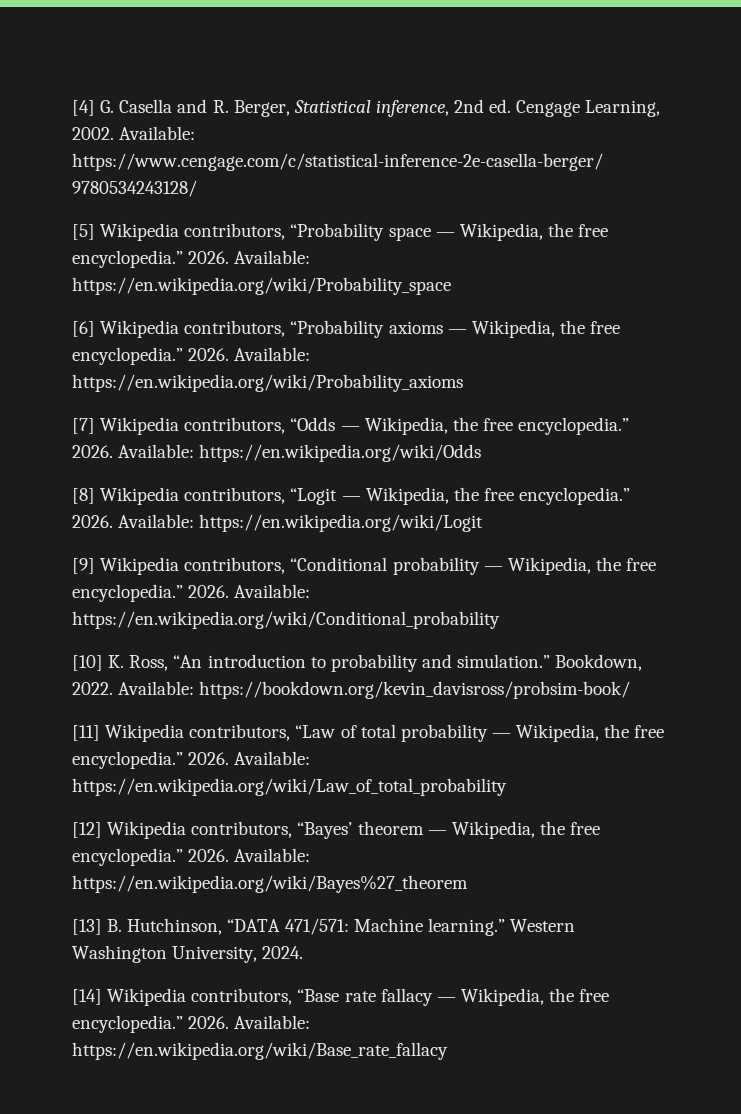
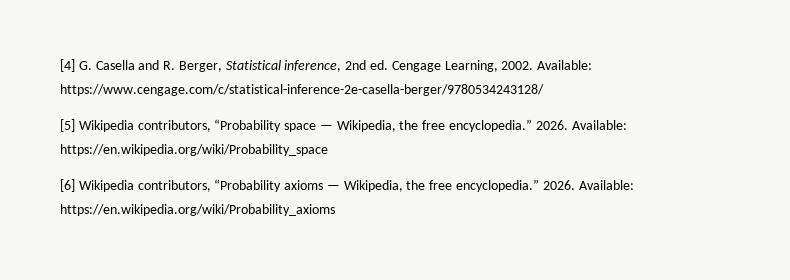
- [7] Wikipedia contributors, “Odds — Wikipedia, the free encyclopedia.” 2026. Available: https://en.wikipedia.org/wiki/Odds
- [8] Wikipedia contributors, “Logit — Wikipedia, the free encyclopedia.” 2026. Available: https://en.wikipedia.org/wiki/Logit
- [9] Wikipedia contributors, “Conditional probability — Wikipedia, the free encyclopedia.” 2026. Available: https://en.wikipedia.org/wiki/Conditional_probability
- [10] K. Ross, “An introduction to probability and simulation.” Bookdown, 2022. Available: https://bookdown.org/kevin_davisross/probsim-book/
- [11] Wikipedia contributors, “Law of total probability — Wikipedia, the free encyclopedia.” 2026. Available: https://en.wikipedia.org/wiki/Law_of_total_probability
- [12] Wikipedia contributors, “Bayes’ theorem — Wikipedia, the free encyclopedia.” 2026. Available: https://en.wikipedia.org/wiki/Bayes%27_theorem
- [13] B. Hutchinson, “DATA 471/571: Machine learning.” Western Washington University, 2024.
- [14] Wikipedia contributors, “Base rate fallacy — Wikipedia, the free encyclopedia.” 2026. Available: https://en.wikipedia.org/wiki/Base_rate_fallacy

